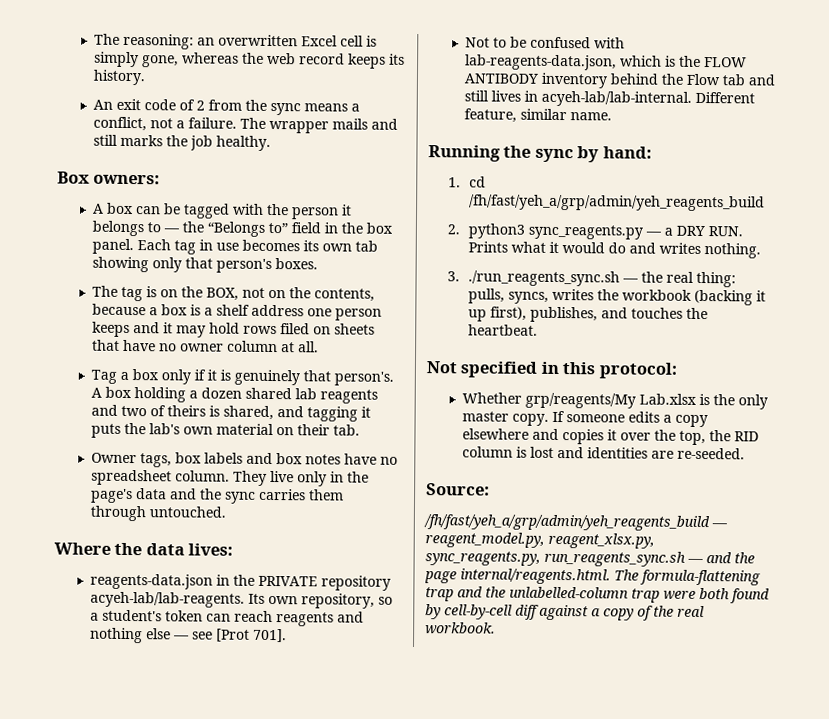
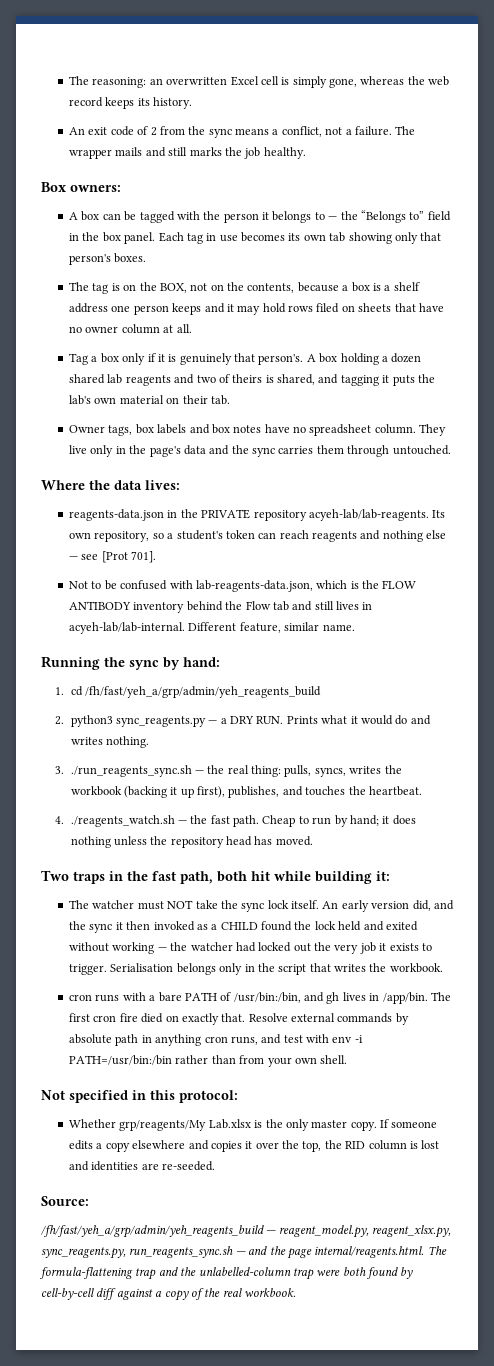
+ 4. ./reagents_watch.sh — the fast path. Cheap to run by hand; it does nothing unless the repository head has moved.
+ Two traps in the fast path, both hit while building it:
+ The watcher must NOT take the sync lock itself. An early version did, and the sync it then invoked as a CHILD found the lock held and exited without working — the watcher had locked out the very job it exists to trigger. Serialisation belongs only in the script that writes the workbook.
+ cron runs with a bare PATH of /usr/bin:/bin, and gh lives in /app/bin. The first cron fire died on exactly that. Resolve external commands by absolute path in anything cron runs, and test with env -i PATH=/usr/bin:/bin rather than from your own shell.

